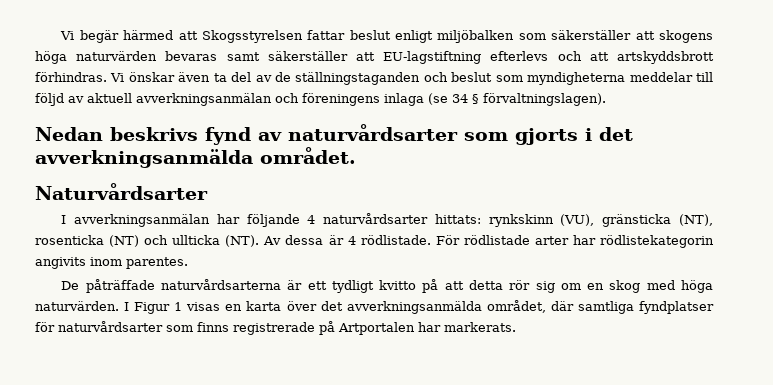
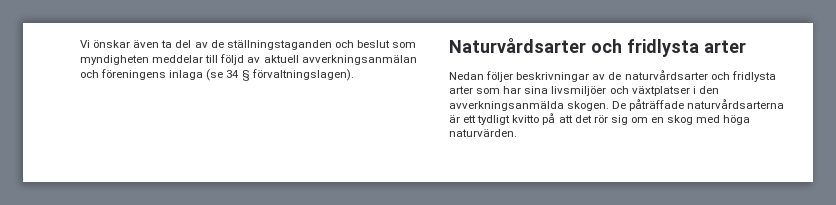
- Vi begär härmed att Skogsstyrelsen fattar beslut enligt miljöbalken som säkerställer att skogens höga naturvärden bevaras samt säkerställer att EU-lagstiftning efterlevs och att artskyddsbrott förhindras. Vi önskar även ta del av de ställningstaganden och beslut som myndigheterna meddelar till följd av aktuell avverkningsanmälan och föreningens inlaga (se 34 § förvaltningslagen).
+ Vi önskar även ta del av de ställningstaganden och beslut som myndigheten meddelar till följd av aktuell avverkningsanmälan och föreningens inlaga (se 34 § förvaltningslagen).
- Nedan beskrivs fynd av naturvårdsarter som gjorts i det avverkningsanmälda området.
- Naturvårdsarter
- I avverkningsanmälan har följande 4 naturvårdsarter hittats: rynkskinn (VU), gränsticka (NT), rosenticka (NT) och ullticka (NT). Av dessa är 4 rödlistade. För rödlistade arter har rödlistekategorin angivits inom parentes.
- De påträffade naturvårdsarterna är ett tydligt kvitto på att detta rör sig om en skog med höga naturvärden. I Figur 1 visas en karta över det avverkningsanmälda området, där samtliga fyndplatser för naturvårdsarter som finns registrerade på Artportalen har markerats.
+ Naturvårdsarter och fridlysta arter
+ Nedan följer beskrivningar av de naturvårdsarter och fridlysta arter som har sina livsmiljöer och växtplatser i den avverkningsanmälda skogen. De påträffade naturvårdsarterna är ett tydligt kvitto på att det rör sig om en skog med höga naturvärden.

